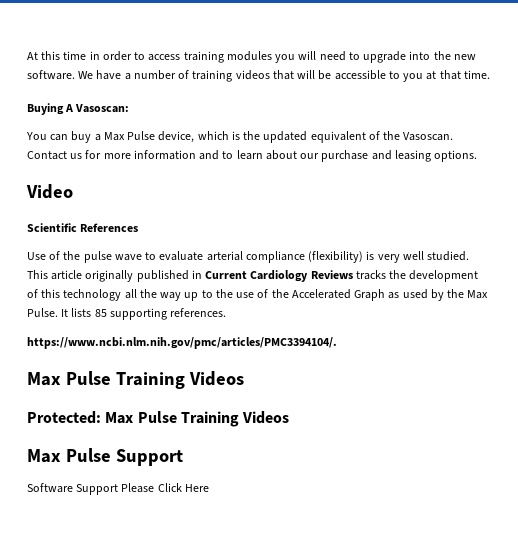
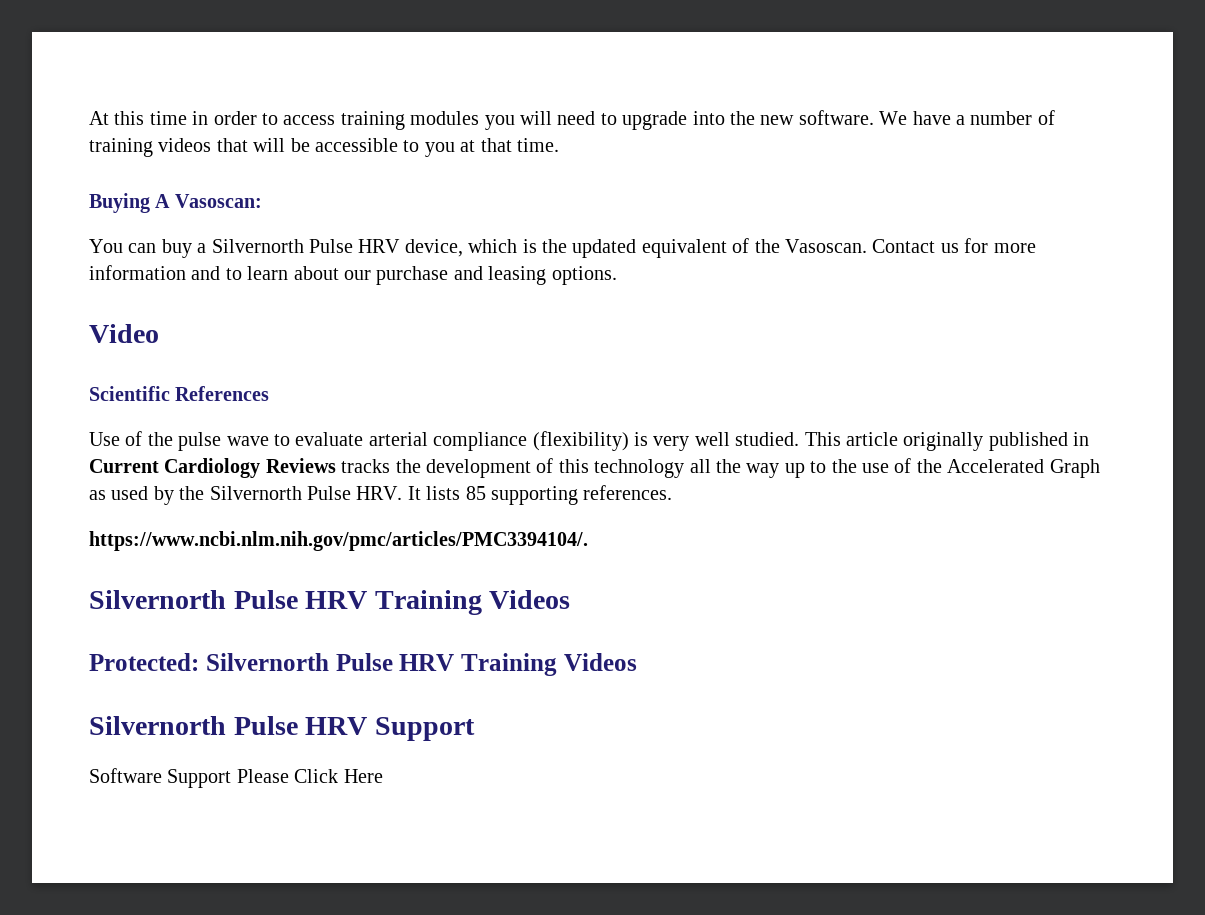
- You can buy a Max Pulse device, which is the updated equivalent of the Vasoscan.
+ You can buy a Silvernorth Pulse HRV device, which is the updated equivalent of the Vasoscan.
- This article originally published in Current Cardiology Reviews tracks the development of this technology all the way up to the use of the Accelerated Graph as used by the Max Pulse. It lists 85 supporting references.
+ This article originally published in Current Cardiology Reviews tracks the development of this technology all the way up to the use of the Accelerated Graph as used by the Silvernorth Pulse HRV. It lists 85 supporting references.
  https://www.ncbi.nlm.nih.gov/pmc/articles/PMC3394104/.
- Max Pulse Training Videos
+ Silvernorth Pulse HRV Training Videos
- Protected: Max Pulse Training Videos
- Max Pulse Support
+ Protected: Silvernorth Pulse HRV Training Videos
+ Silvernorth Pulse HRV Support

